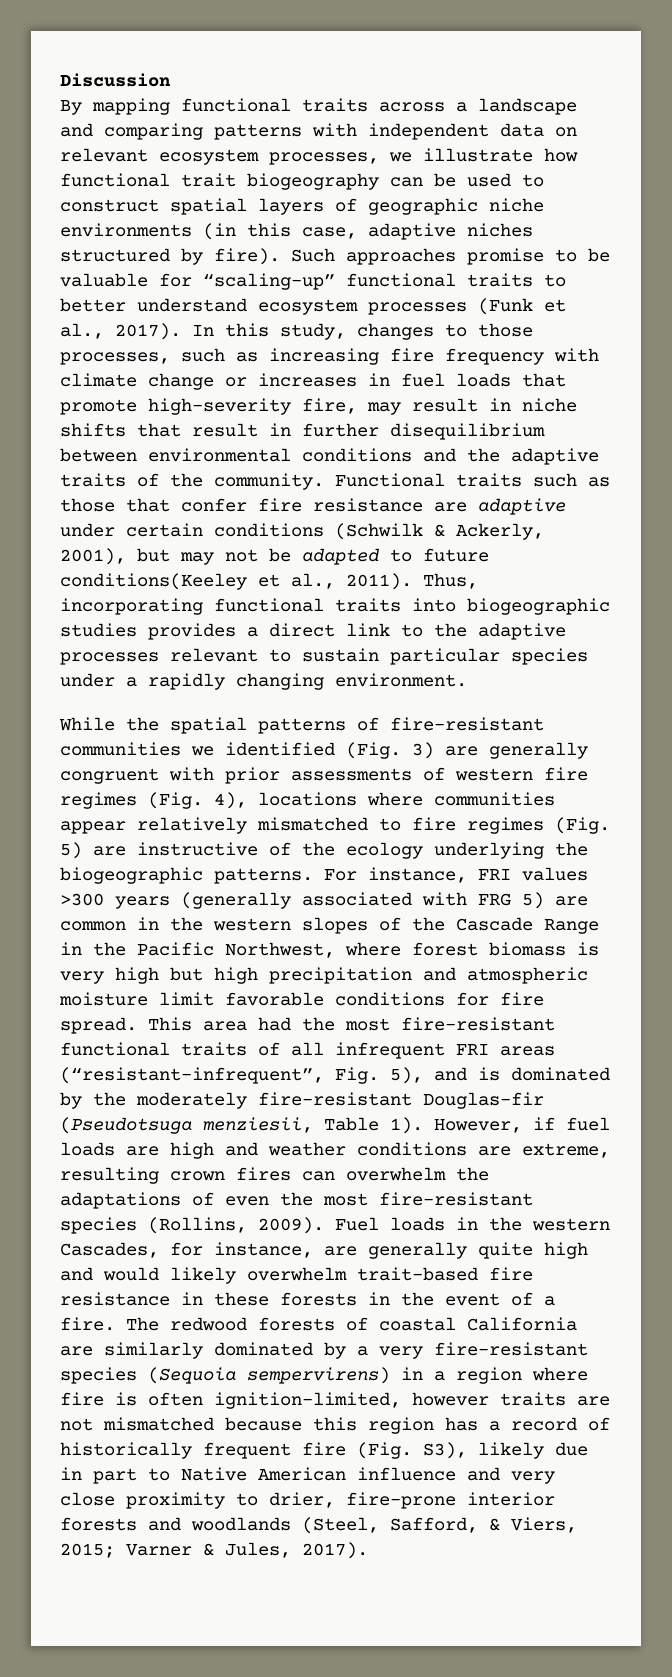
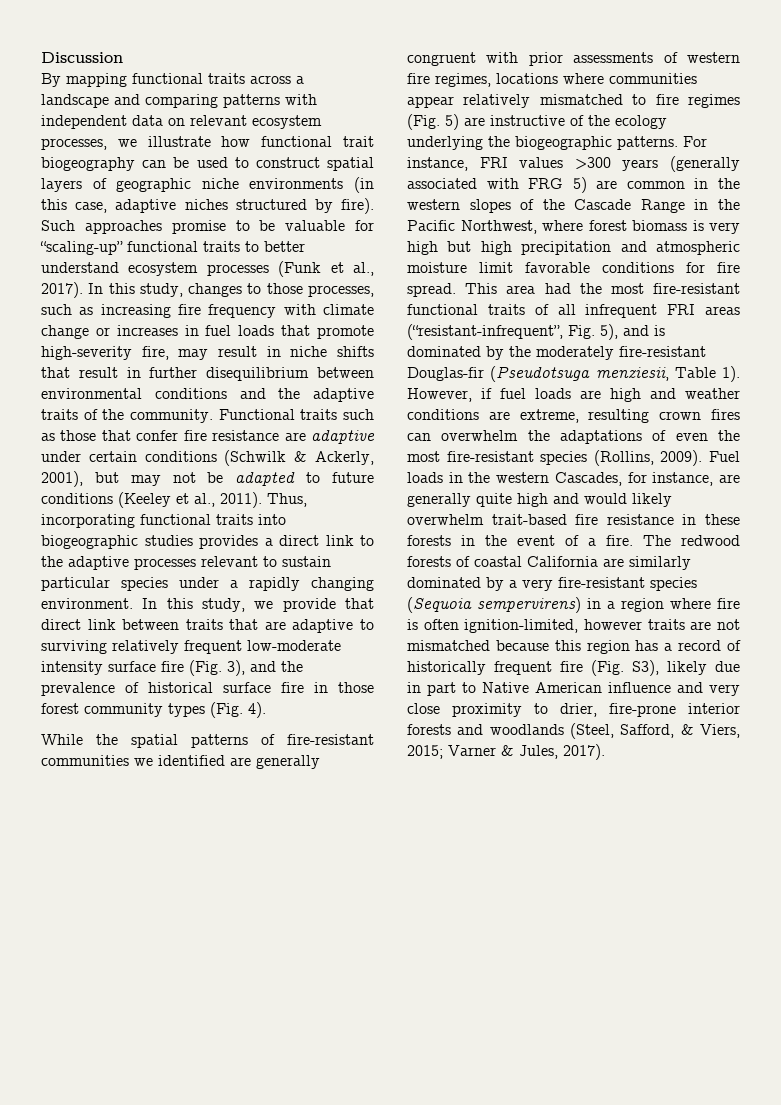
- Functional traits such as those that confer fire resistance are adaptive under certain conditions (Schwilk & Ackerly, 2001), but may not be adapted to future conditions(Keeley et al., 2011).
+ Functional traits such as those that confer fire resistance are adaptive under certain conditions (Schwilk & Ackerly, 2001), but may not be adapted to future conditions (Keeley et al., 2011).
+ In this study, we provide that direct link between traits that are adaptive to surviving relatively frequent low-moderate intensity surface fire (Fig. 3), and the prevalence of historical surface fire in those forest community types (Fig. 4).
- While the spatial patterns of fire-resistant communities we identified (Fig. 3) are generally congruent with prior assessments of western fire regimes (Fig. 4), locations where communities appear relatively mismatched to fire regimes (Fig. 5) are instructive of the ecology underlying the biogeographic patterns.
+ While the spatial patterns of fire-resistant communities we identified are generally congruent with prior assessments of western fire regimes, locations where communities appear relatively mismatched to fire regimes (Fig. 5) are instructive of the ecology underlying the biogeographic patterns.

